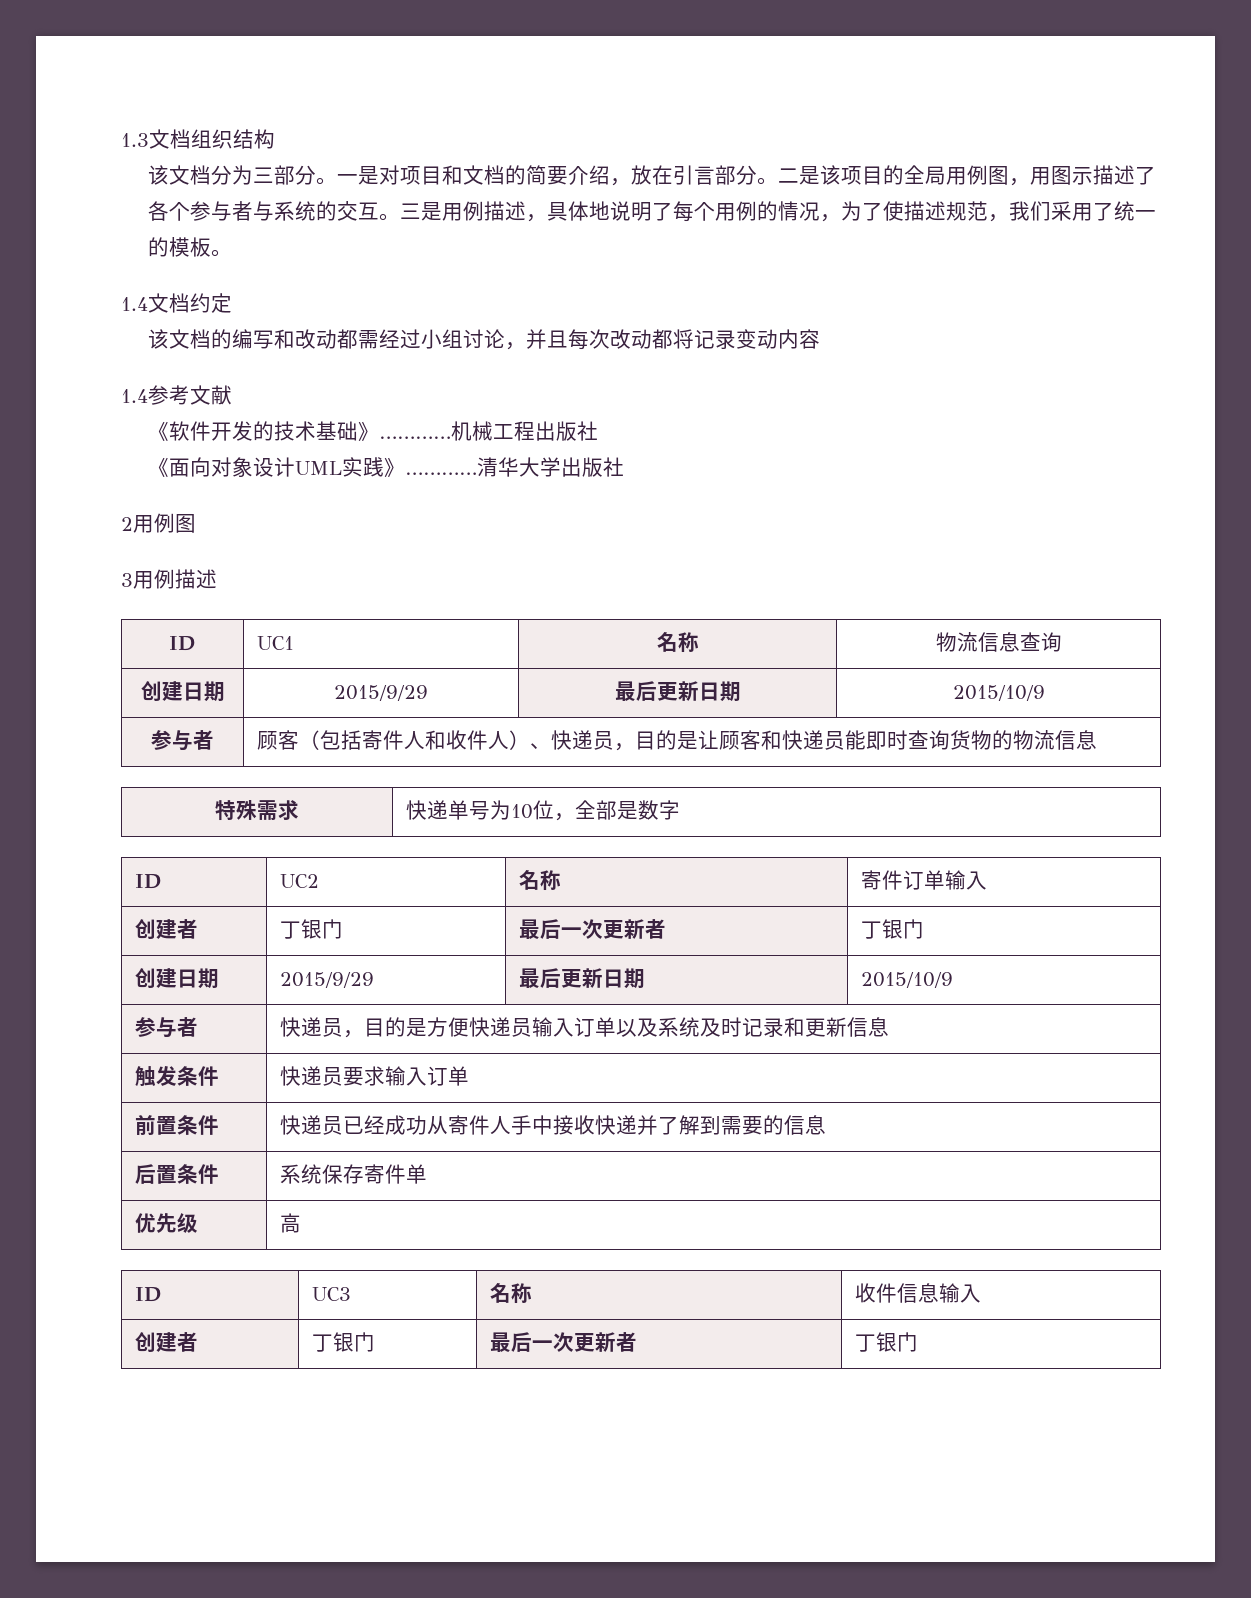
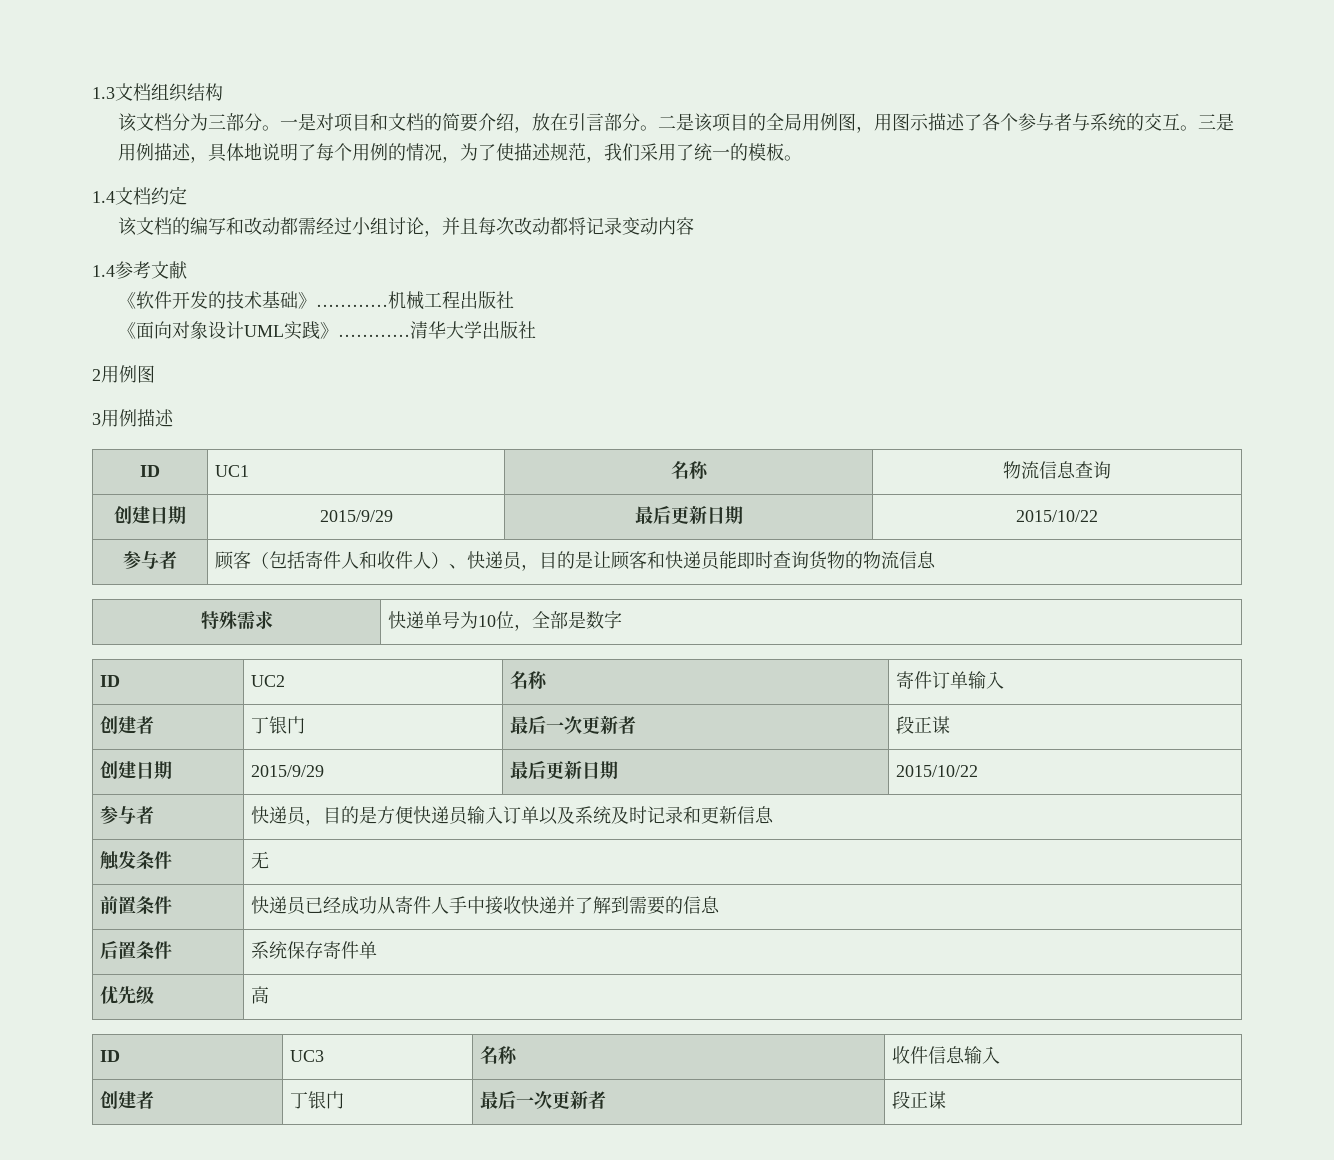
  ID | UC1 | 名称 | 物流信息查询
- 创建日期 | 2015/9/29 | 最后更新日期 | 2015/10/9
+ 创建日期 | 2015/9/29 | 最后更新日期 | 2015/10/22
  ID | UC2 | 名称 | 寄件订单输入
- 创建者 | 丁银门 | 最后一次更新者 | 丁银门
- 创建日期 | 2015/9/29 | 最后更新日期 | 2015/10/9
+ 创建者 | 丁银门 | 最后一次更新者 | 段正谋
+ 创建日期 | 2015/9/29 | 最后更新日期 | 2015/10/22
- 触发条件 | 快递员要求输入订单
+ 触发条件 | 无
  ID | UC3 | 名称 | 收件信息输入
- 创建者 | 丁银门 | 最后一次更新者 | 丁银门
+ 创建者 | 丁银门 | 最后一次更新者 | 段正谋

